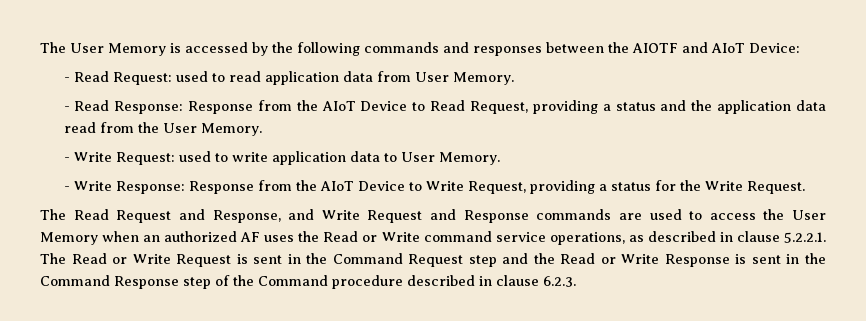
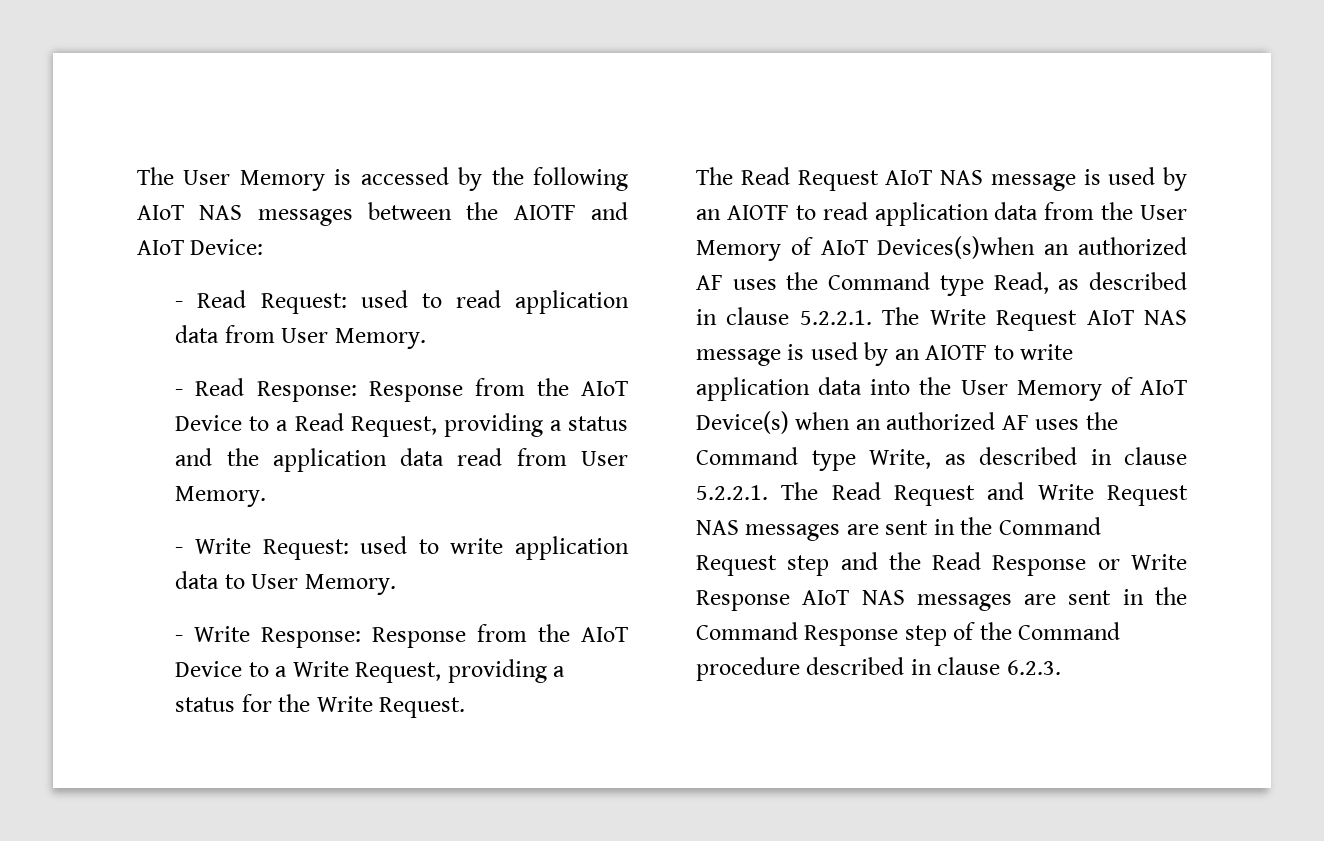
- The User Memory is accessed by the following commands and responses between the AIOTF and AIoT Device:
+ The User Memory is accessed by the following AIoT NAS messages between the AIOTF and AIoT Device:
- - Read Response: Response from the AIoT Device to Read Request, providing a status and the application data read from the User Memory.
+ - Read Response: Response from the AIoT Device to a Read Request, providing a status and the application data read from User Memory.
- - Write Response: Response from the AIoT Device to Write Request, providing a status for the Write Request.
+ - Write Response: Response from the AIoT Device to a Write Request, providing a status for the Write Request.
- The Read Request and Response, and Write Request and Response commands are used to access the User Memory when an authorized AF uses the Read or Write command service operations, as described in clause 5.2.2.1. The Read or Write Request is sent in the Command Request step and the Read or Write Response is sent in the Command Response step of the Command procedure described in clause 6.2.3.
+ The Read Request AIoT NAS message is used by an AIOTF to read application data from the User Memory of AIoT Devices(s)when an authorized AF uses the Command type Read, as described in clause 5.2.2.1. The Write Request AIoT NAS message is used by an AIOTF to write application data into the User Memory of AIoT Device(s) when an authorized AF uses the Command type Write, as described in clause 5.2.2.1. The Read Request and Write Request NAS messages are sent in the Command Request step and the Read Response or Write Response AIoT NAS messages are sent in the Command Response step of the Command procedure described in clause 6.2.3.

